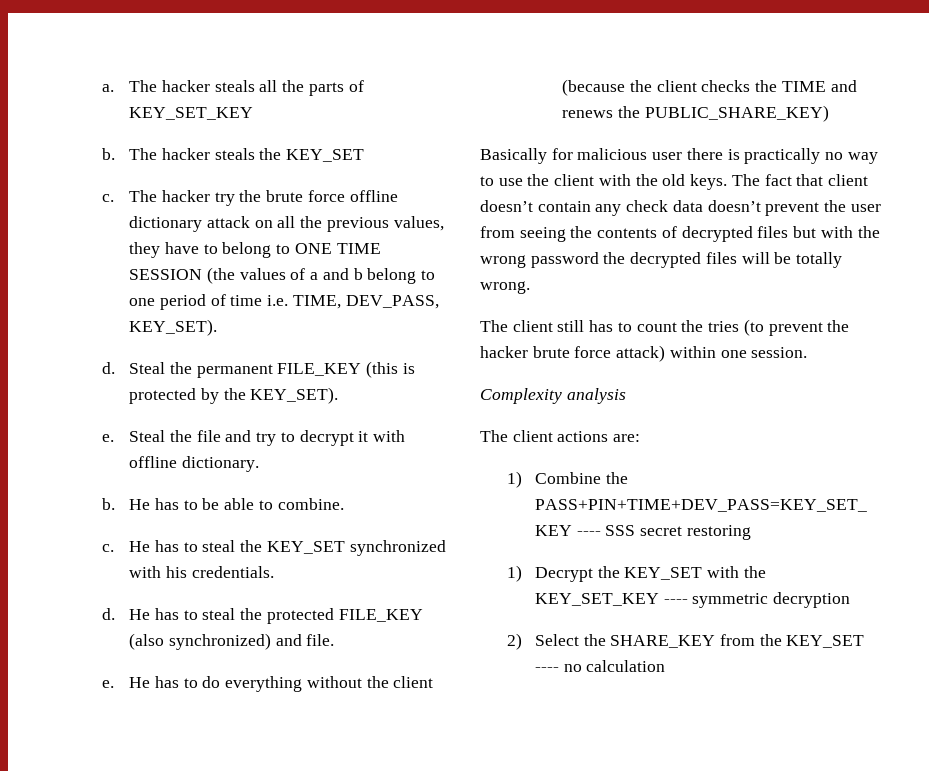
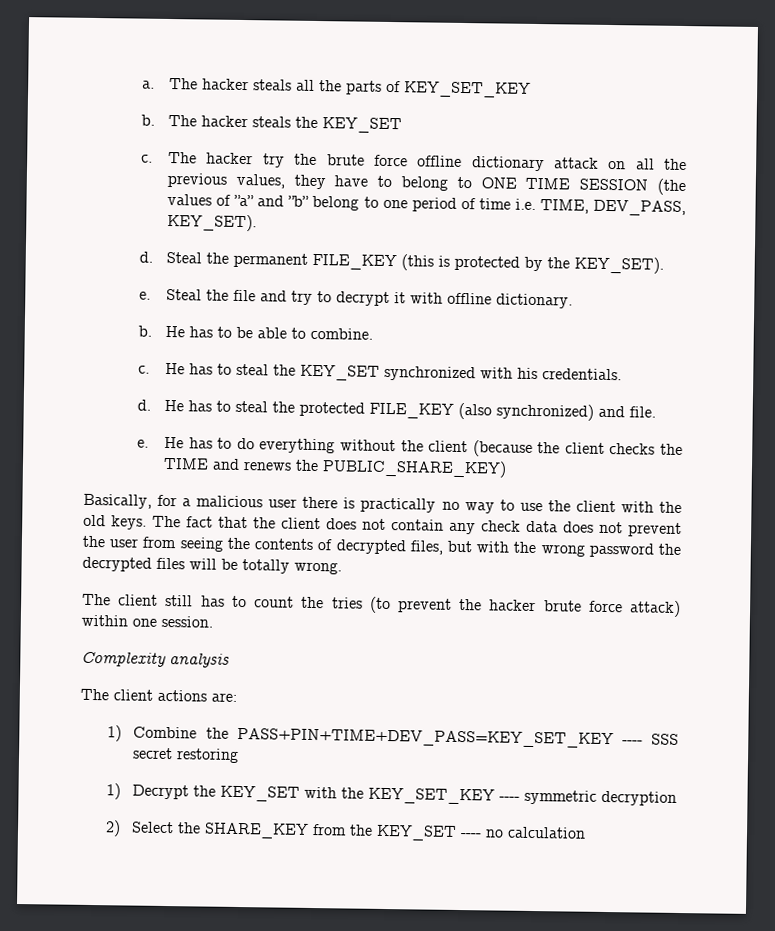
- The hacker try the brute force offline dictionary attack on all the previous values, they have to belong to ONE TIME SESSION (the values of a and b belong to one period of time i.e. TIME, DEV_PASS, KEY_SET).
+ The hacker try the brute force offline dictionary attack on all the previous values, they have to belong to ONE TIME SESSION (the values of ”a” and ”b” belong to one period of time i.e. TIME, DEV_PASS, KEY_SET).
- Basically for malicious user there is practically no way to use the client with the old keys.
+ Basically, for a malicious user there is practically no way to use the client with the old keys.
- The fact that client doesn’t contain any check data doesn’t prevent the user from seeing the contents of decrypted files but with the wrong password the decrypted files will be totally wrong.
+ The fact that the client does not contain any check data does not prevent the user from seeing the contents of decrypted files, but with the wrong password the decrypted files will be totally wrong.

